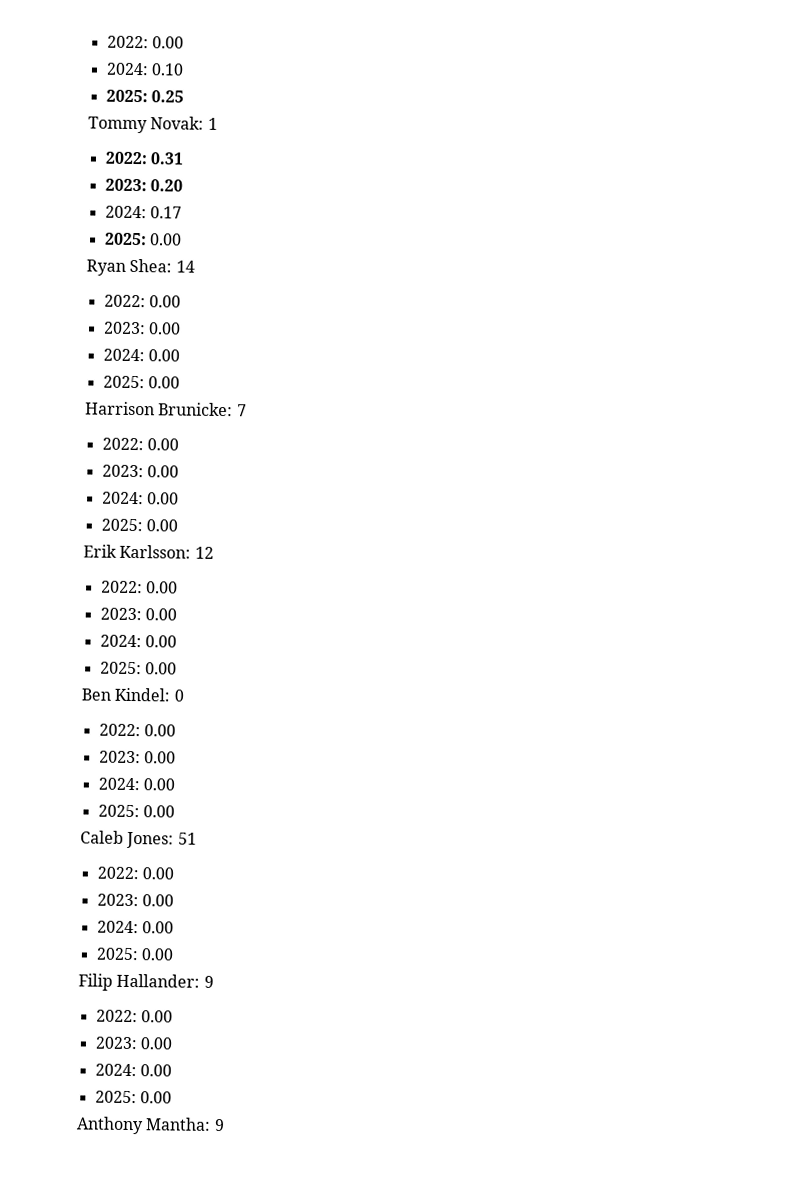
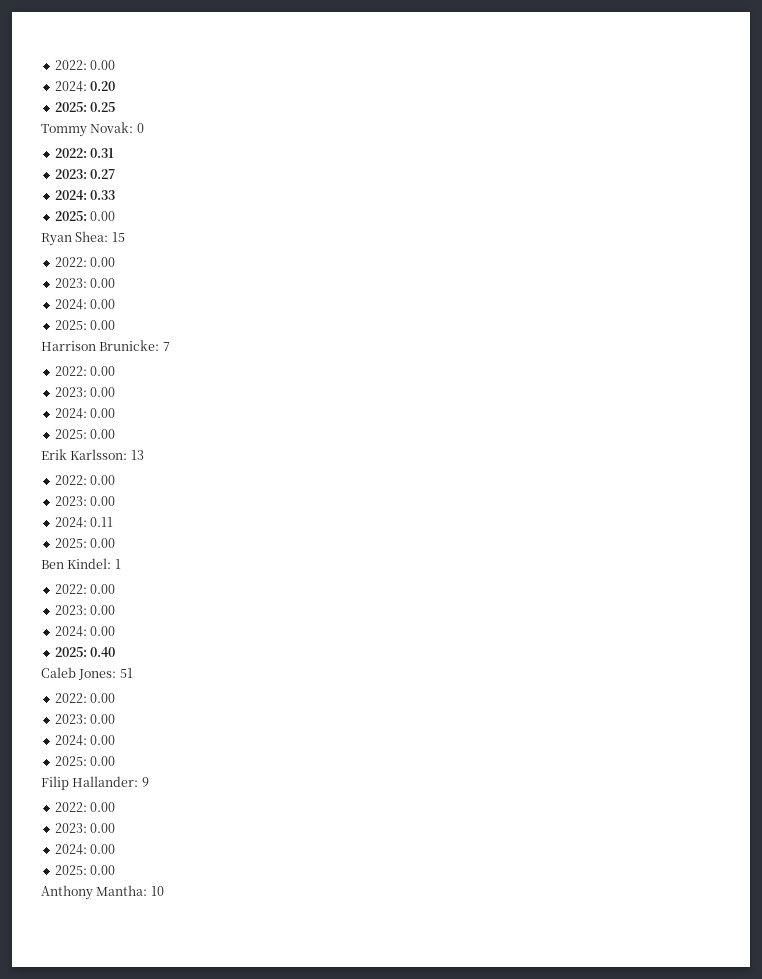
- 2024: 0.10
+ 2024: 0.20
- Tommy Novak: 1
+ Tommy Novak: 0
- 2023: 0.20
- 2024: 0.17
+ 2023: 0.27
+ 2024: 0.33
- Ryan Shea: 14
+ Ryan Shea: 15
- Erik Karlsson: 12
+ Erik Karlsson: 13
+ 2022: 0.00
+ 2023: 0.00
+ 2024: 0.11
+ 2025: 0.00
+ Ben Kindel: 1
  2022: 0.00
  2023: 0.00
  2024: 0.00
- 2025: 0.00
- Ben Kindel: 0
- 2022: 0.00
- 2023: 0.00
- 2024: 0.00
- 2025: 0.00
+ 2025: 0.40
- Anthony Mantha: 9
+ Anthony Mantha: 10

